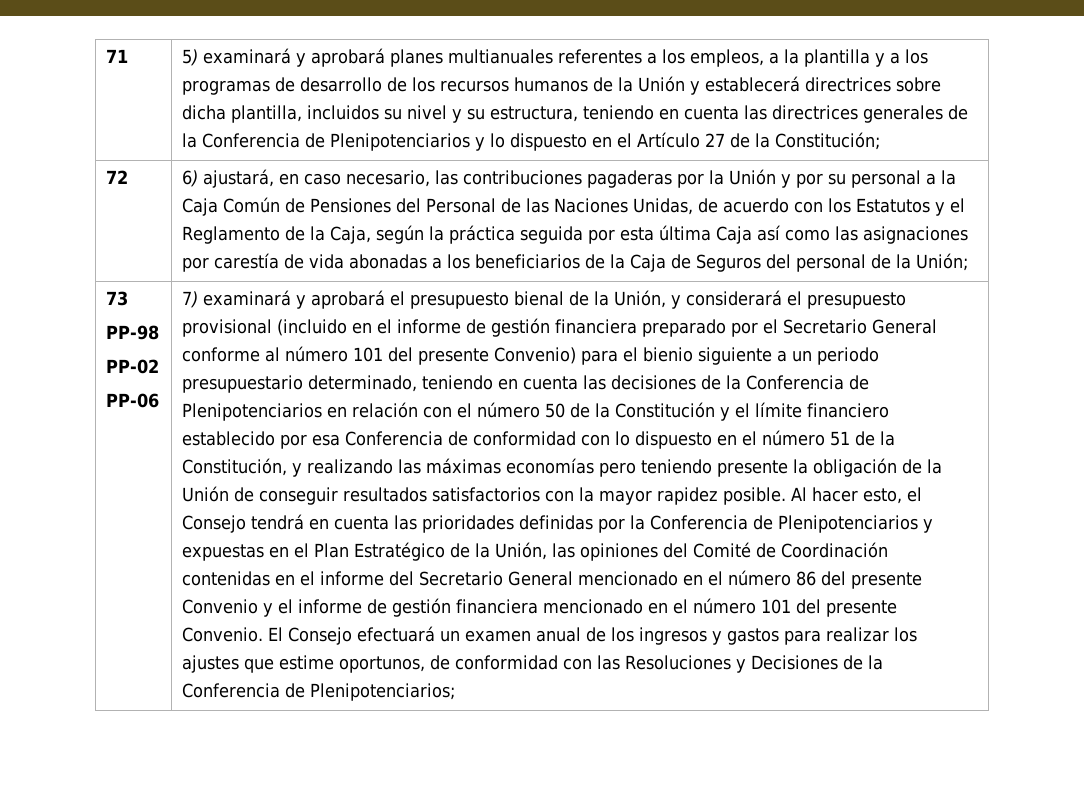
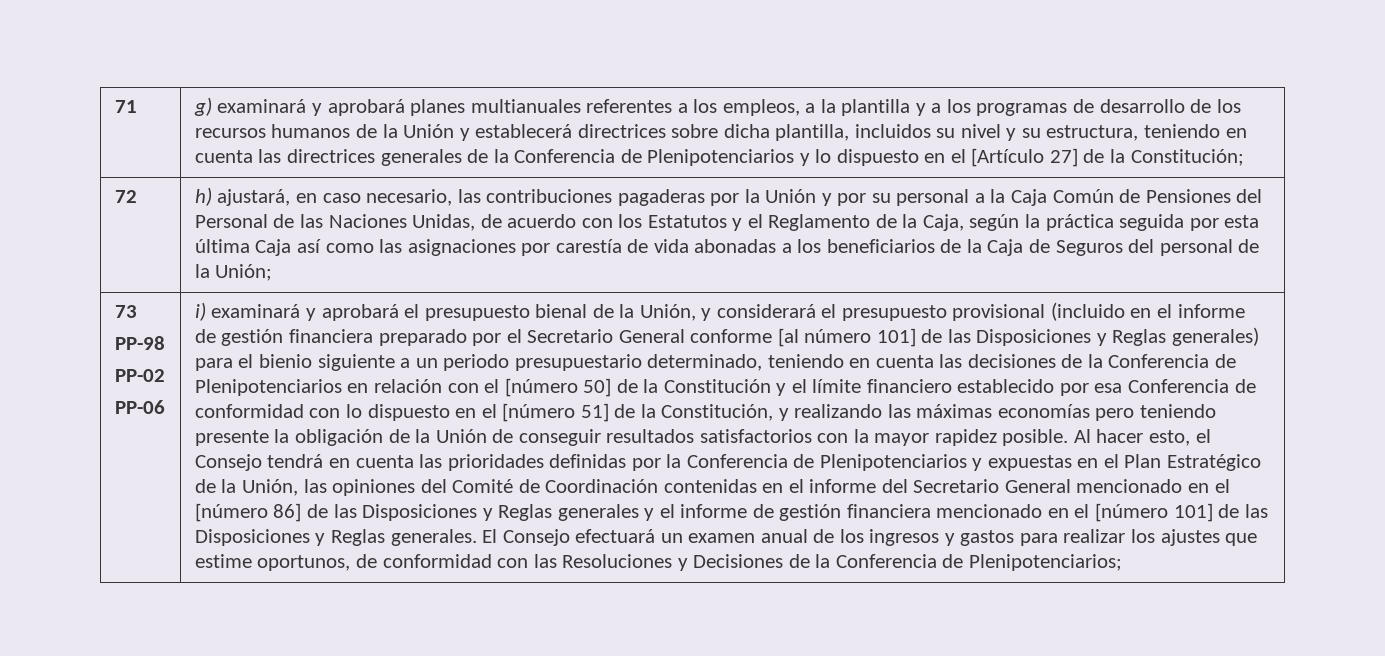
- 5) examinará y aprobará planes multianuales referentes a los empleos, a la plantilla y a los programas de desarrollo de los recursos humanos de la Unión y establecerá directrices sobre dicha plantilla, incluidos su nivel y su estructura, teniendo en cuenta las directrices generales de la Conferencia de Plenipotenciarios y lo dispuesto en el Artículo 27 de la Constitución;
+ g) examinará y aprobará planes multianuales referentes a los empleos, a la plantilla y a los programas de desarrollo de los recursos humanos de la Unión y establecerá directrices sobre dicha plantilla, incluidos su nivel y su estructura, teniendo en cuenta las directrices generales de la Conferencia de Plenipotenciarios y lo dispuesto en el [Artículo 27] de la Constitución;
- 6) ajustará, en caso necesario, las contribuciones pagaderas por la Unión y por su personal a la Caja Común de Pensiones del Personal de las Naciones Unidas, de acuerdo con los Estatutos y el Reglamento de la Caja, según la práctica seguida por esta última Caja así como las asignaciones por carestía de vida abonadas a los beneficiarios de la Caja de Seguros del personal de la Unión;
+ h) ajustará, en caso necesario, las contribuciones pagaderas por la Unión y por su personal a la Caja Común de Pensiones del Personal de las Naciones Unidas, de acuerdo con los Estatutos y el Reglamento de la Caja, según la práctica seguida por esta última Caja así como las asignaciones por carestía de vida abonadas a los beneficiarios de la Caja de Seguros del personal de la Unión;
- 7) examinará y aprobará el presupuesto bienal de la Unión, y considerará el presupuesto provisional (incluido en el informe de gestión financiera preparado por el Secretario General conforme al número 101 del presente Convenio) para el bienio siguiente a un periodo presupuestario determinado, teniendo en cuenta las decisiones de la Conferencia de Plenipotenciarios en relación con el número 50 de la Constitución y el límite financiero establecido por esa Conferencia de conformidad con lo dispuesto en el número 51 de la Constitución, y realizando las máximas economías pero teniendo presente la obligación de la Unión de conseguir resultados satisfactorios con la mayor rapidez posible.
+ i) examinará y aprobará el presupuesto bienal de la Unión, y considerará el presupuesto provisional (incluido en el informe de gestión financiera preparado por el Secretario General conforme [al número 101] de las Disposiciones y Reglas generales) para el bienio siguiente a un periodo presupuestario determinado, teniendo en cuenta las decisiones de la Conferencia de Plenipotenciarios en relación con el [número 50] de la Constitución y el límite financiero establecido por esa Conferencia de conformidad con lo dispuesto en el [número 51] de la Constitución, y realizando las máximas economías pero teniendo presente la obligación de la Unión de conseguir resultados satisfactorios con la mayor rapidez posible.
- Al hacer esto, el Consejo tendrá en cuenta las prioridades definidas por la Conferencia de Plenipotenciarios y expuestas en el Plan Estratégico de la Unión, las opiniones del Comité de Coordinación contenidas en el informe del Secretario General mencionado en el número 86 del presente Convenio y el informe de gestión financiera mencionado en el número 101 del presente Convenio.
+ Al hacer esto, el Consejo tendrá en cuenta las prioridades definidas por la Conferencia de Plenipotenciarios y expuestas en el Plan Estratégico de la Unión, las opiniones del Comité de Coordinación contenidas en el informe del Secretario General mencionado en el [número 86] de las Disposiciones y Reglas generales y el informe de gestión financiera mencionado en el [número 101] de las Disposiciones y Reglas generales.

